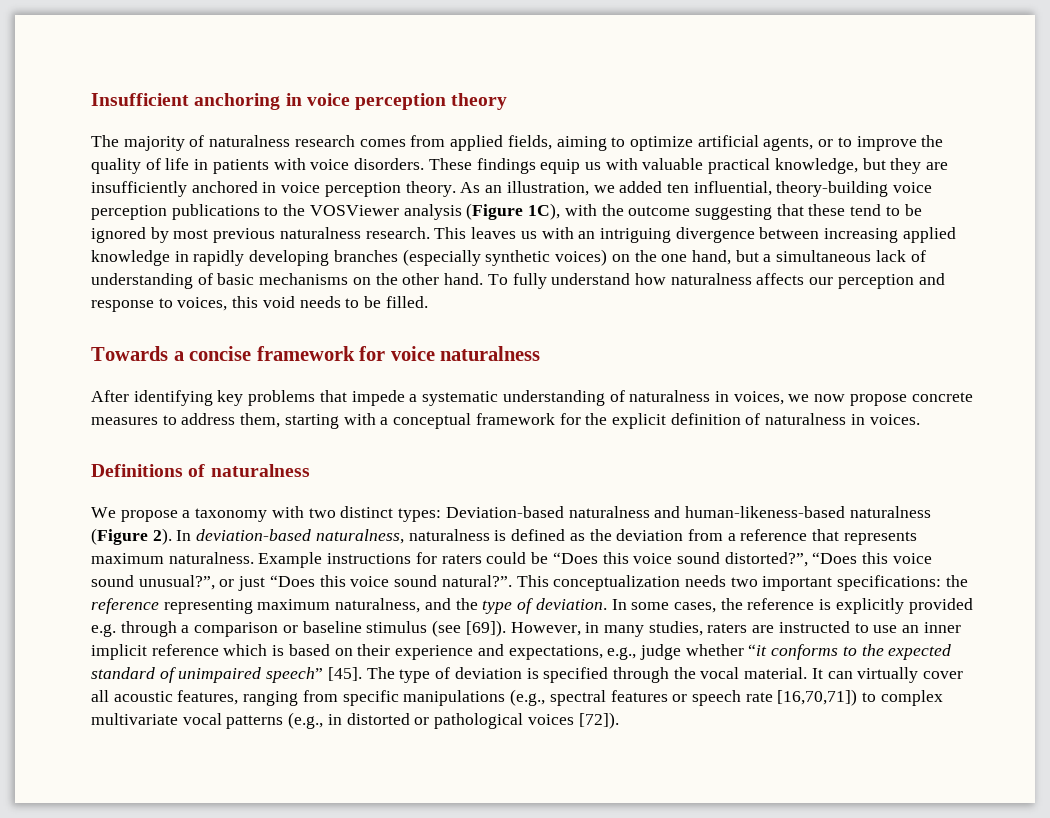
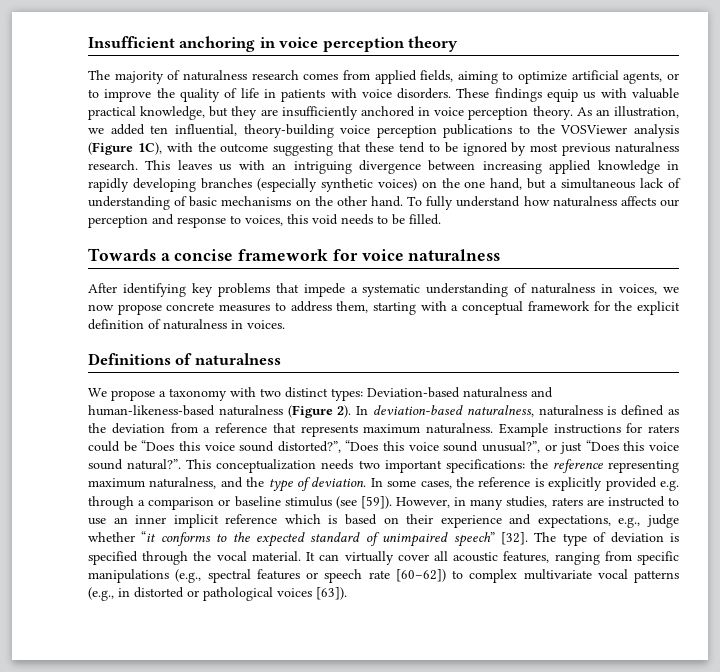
- In some cases, the reference is explicitly provided e.g. through a comparison or baseline stimulus (see [69]).
+ In some cases, the reference is explicitly provided e.g. through a comparison or baseline stimulus (see [59]).
- However, in many studies, raters are instructed to use an inner implicit reference which is based on their experience and expectations, e.g., judge whether “it conforms to the expected standard of unimpaired speech” [45].
+ However, in many studies, raters are instructed to use an inner implicit reference which is based on their experience and expectations, e.g., judge whether “it conforms to the expected standard of unimpaired speech” [32].
- It can virtually cover all acoustic features, ranging from specific manipulations (e.g., spectral features or speech rate [16,70,71]) to complex multivariate vocal patterns (e.g., in distorted or pathological voices [72]).
+ It can virtually cover all acoustic features, ranging from specific manipulations (e.g., spectral features or speech rate [60–62]) to complex multivariate vocal patterns (e.g., in distorted or pathological voices [63]).

